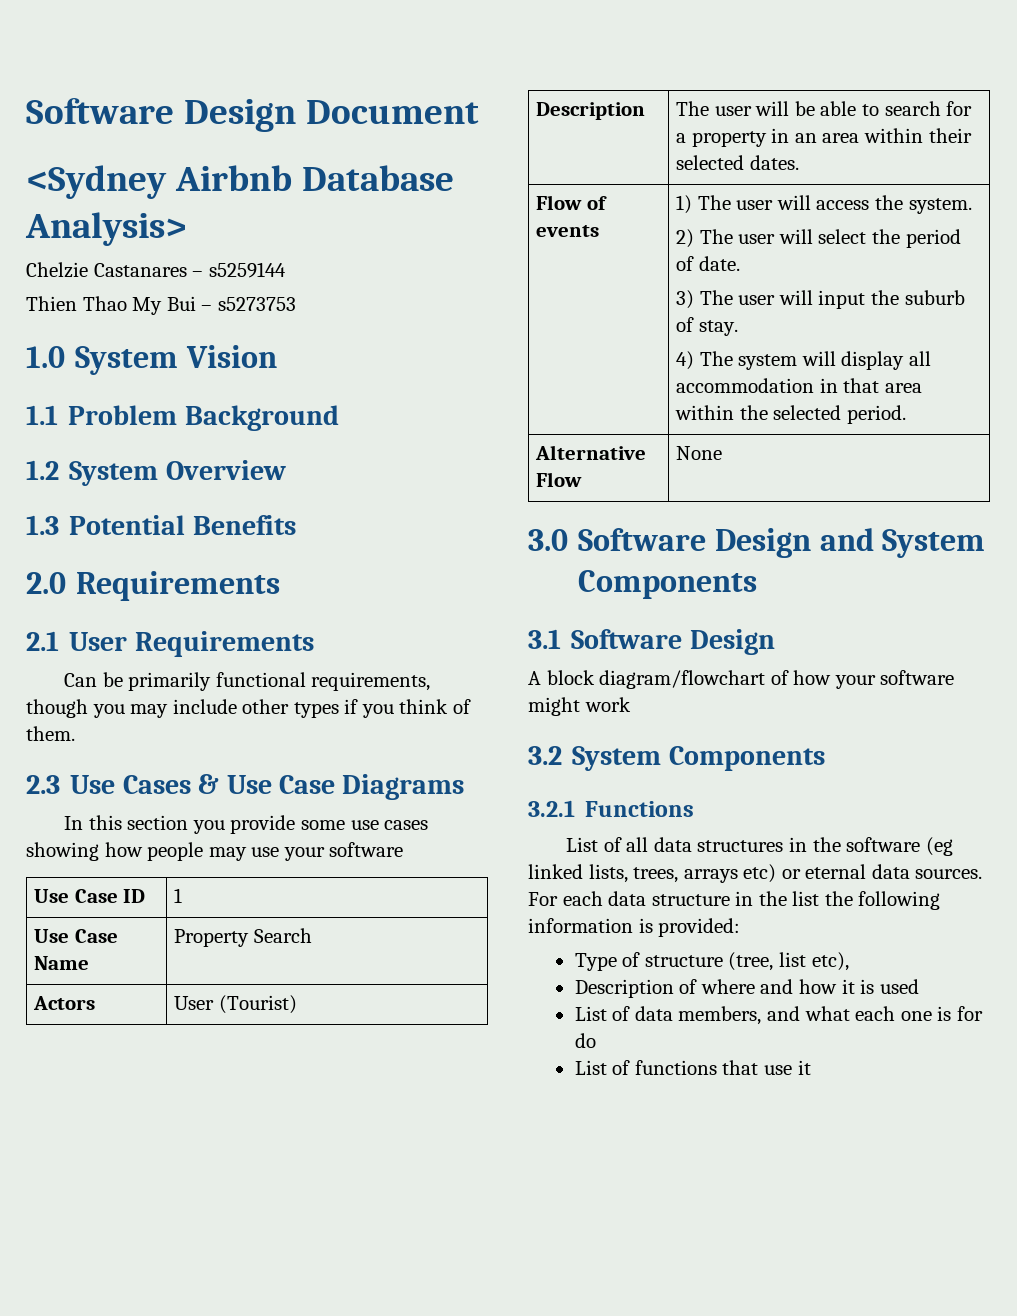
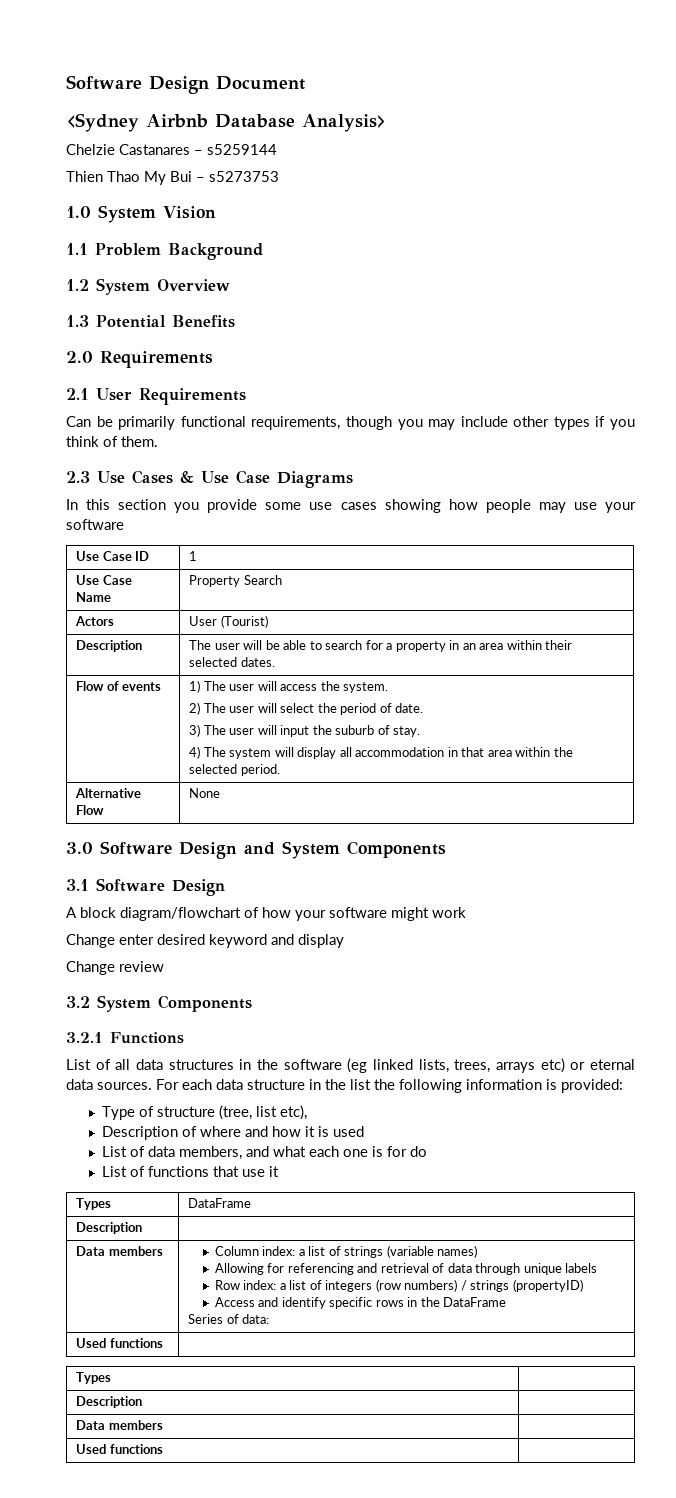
+ Change enter desired keyword and display
+ Change review
+ Types | DataFrame
+ Description |
+ Data members | Column index: a list of strings (variable names)
+ Allowing for referencing and retrieval of data through unique labels
+ Row index: a list of integers (row numbers) / strings (propertyID)
+ Access and identify specific rows in the DataFrame
+ Series of data:
+ Used functions |
+ Types |
+ Description |
+ Data members |
+ Used functions |

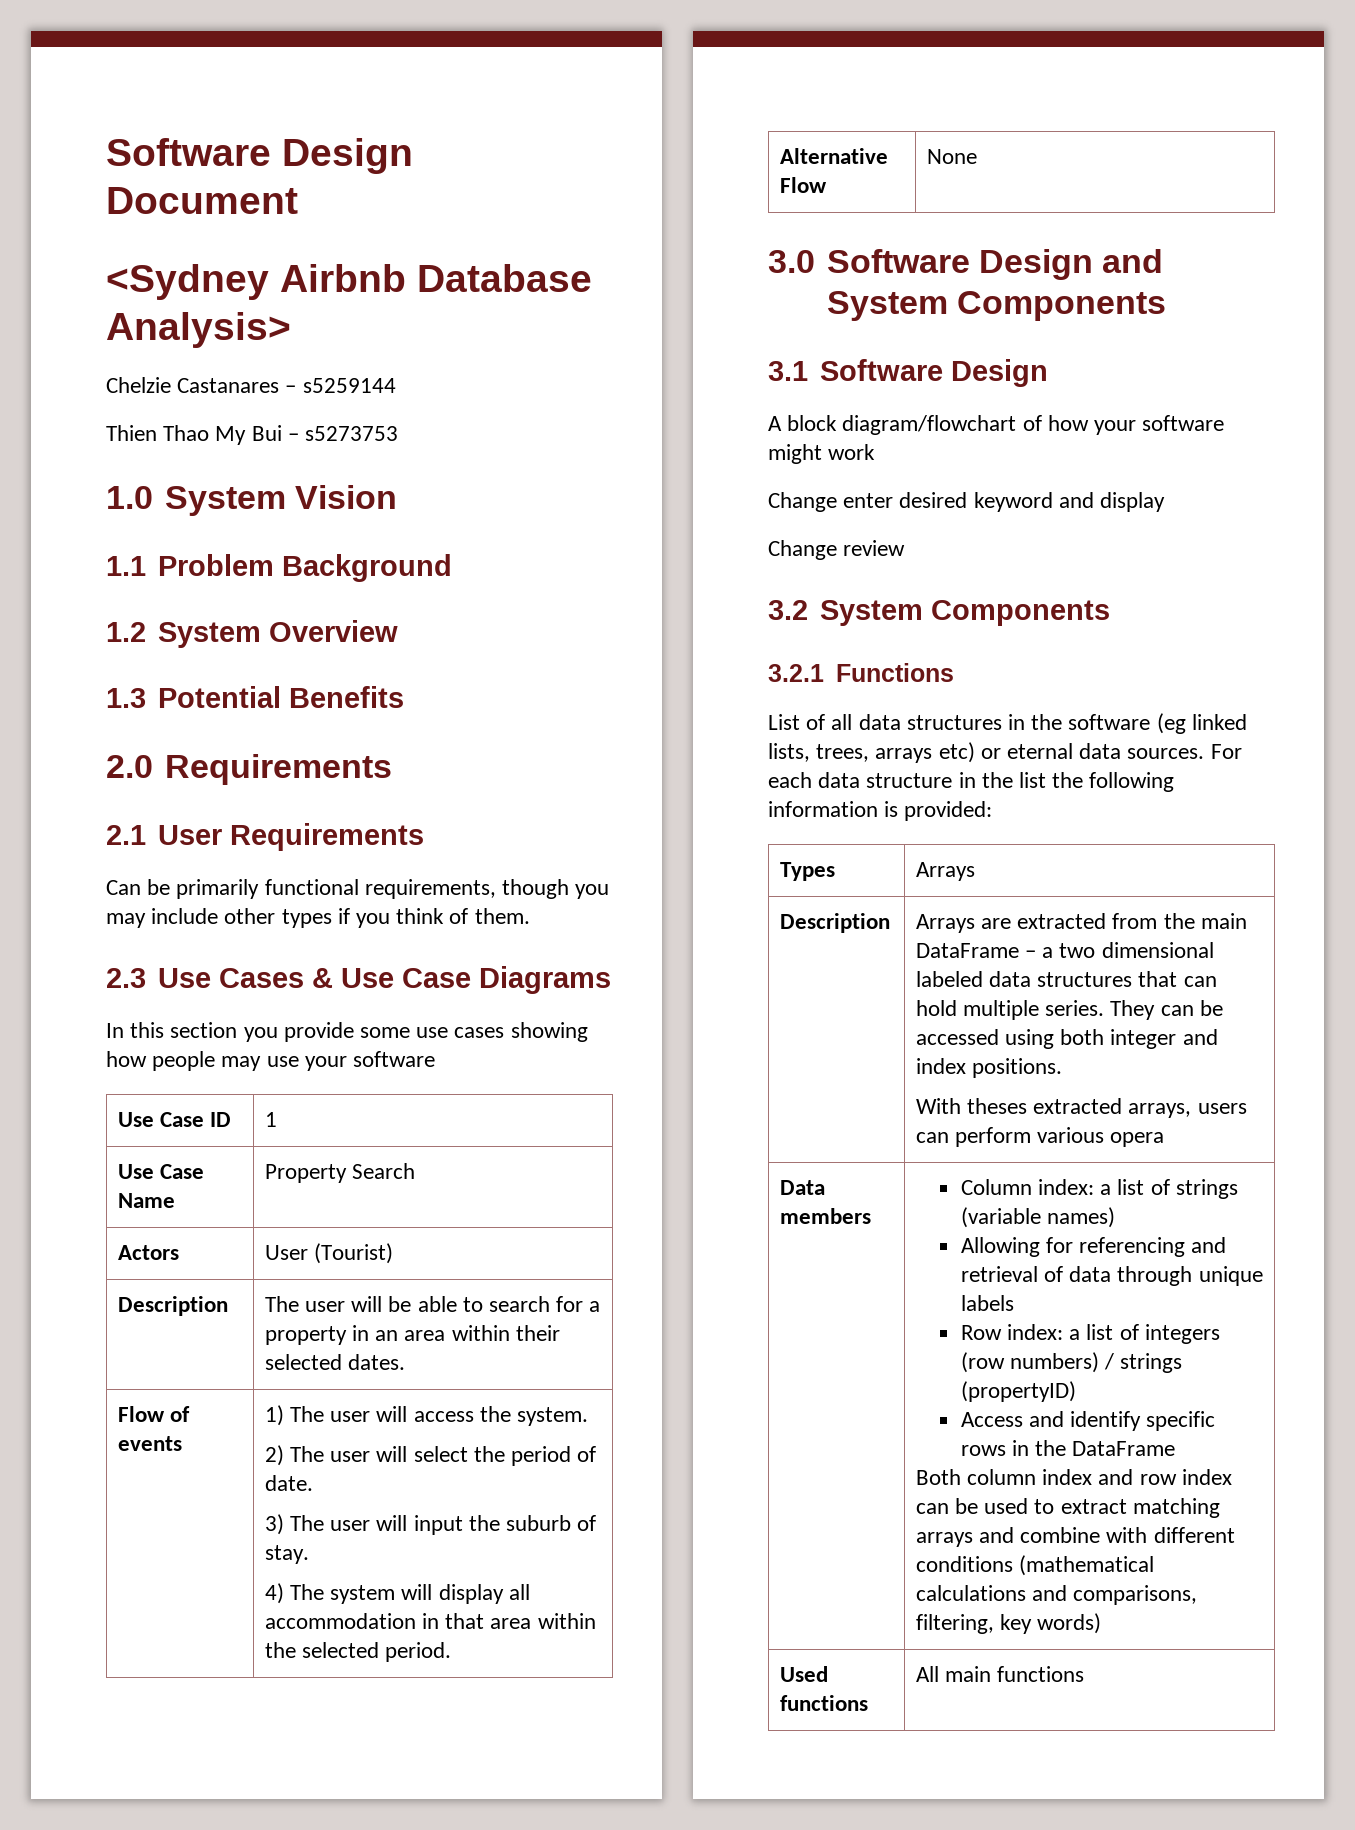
- Type of structure (tree, list etc),
- Description of where and how it is used
- List of data members, and what each one is for do
- List of functions that use it
- Types | DataFrame
- Description |
+ Types | Arrays
+ Description | Arrays are extracted from the main DataFrame – a two dimensional labeled data structures that can hold multiple series. They can be accessed using both integer and index positions.
+ With theses extracted arrays, users can perform various opera
- Series of data:
- Used functions |
- Types |
- Description |
- Data members |
- Used functions |
+ Both column index and row index can be used to extract matching arrays and combine with different conditions (mathematical calculations and comparisons, filtering, key words)
+ Used functions | All main functions

